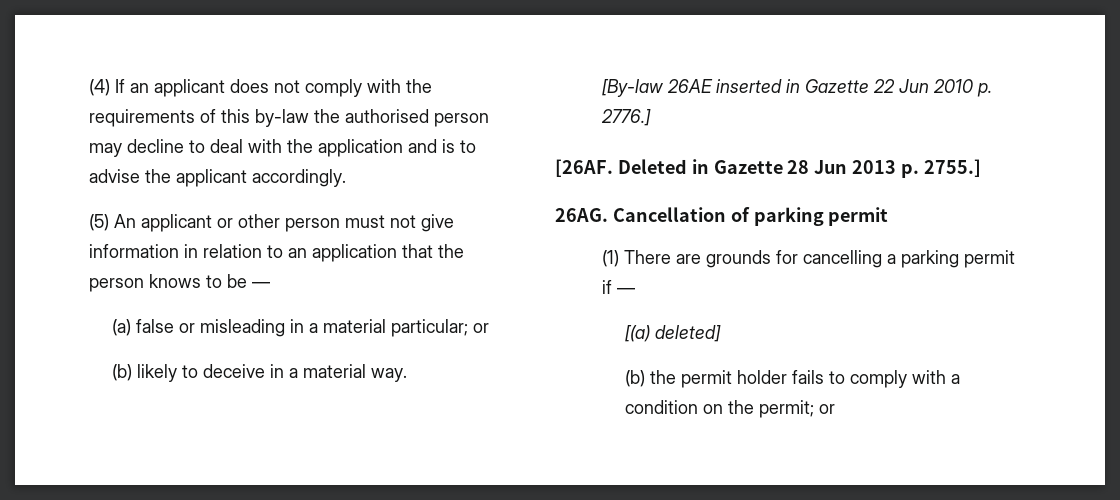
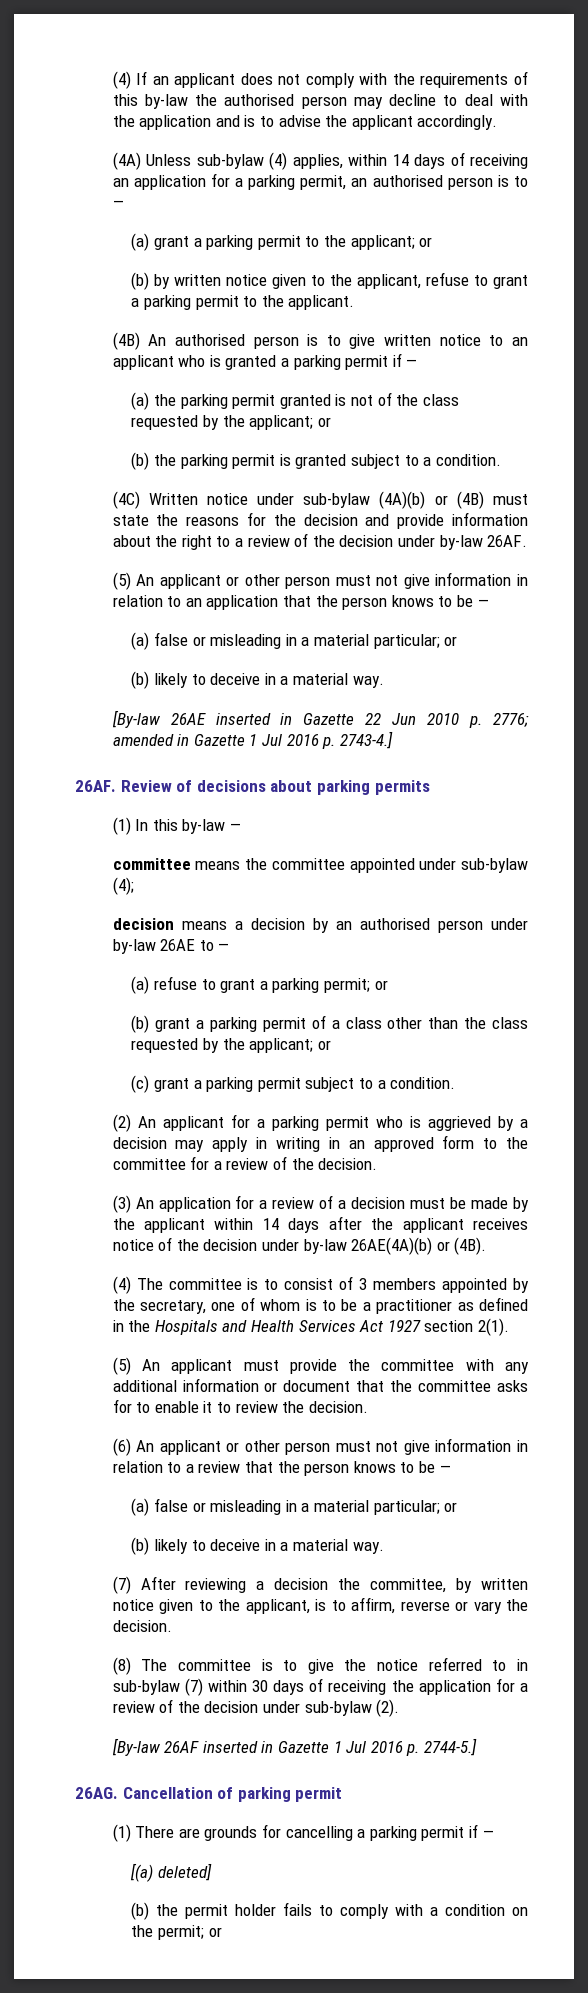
+ (4A) Unless sub-bylaw (4) applies, within 14 days of receiving an application for a parking permit, an authorised person is to —
+ (a) grant a parking permit to the applicant; or
+ (b) by written notice given to the applicant, refuse to grant a parking permit to the applicant.
+ (4B) An authorised person is to give written notice to an applicant who is granted a parking permit if —
+ (a) the parking permit granted is not of the class requested by the applicant; or
+ (b) the parking permit is granted subject to a condition.
+ (4C) Written notice under sub-bylaw (4A)(b) or (4B) must state the reasons for the decision and provide information about the right to a review of the decision under by-law 26AF.
- [By-law 26AE inserted in Gazette 22 Jun 2010 p. 2776.]
- [26AF. Deleted in Gazette 28 Jun 2013 p. 2755.]
+ [By-law 26AE inserted in Gazette 22 Jun 2010 p. 2776; amended in Gazette 1 Jul 2016 p. 2743-4.]
+ 26AF. Review of decisions about parking permits
+ (1) In this by-law —
+ committee means the committee appointed under sub-bylaw (4);
+ decision means a decision by an authorised person under by-law 26AE to —
+ (a) refuse to grant a parking permit; or
+ (b) grant a parking permit of a class other than the class requested by the applicant; or
+ (c) grant a parking permit subject to a condition.
+ (2) An applicant for a parking permit who is aggrieved by a decision may apply in writing in an approved form to the committee for a review of the decision.
+ (3) An application for a review of a decision must be made by the applicant within 14 days after the applicant receives notice of the decision under by-law 26AE(4A)(b) or (4B).
+ (4) The committee is to consist of 3 members appointed by the secretary, one of whom is to be a practitioner as defined in the Hospitals and Health Services Act 1927 section 2(1).
+ (5) An applicant must provide the committee with any additional information or document that the committee asks for to enable it to review the decision.
+ (6) An applicant or other person must not give information in relation to a review that the person knows to be —
+ (a) false or misleading in a material particular; or
+ (b) likely to deceive in a material way.
+ (7) After reviewing a decision the committee, by written notice given to the applicant, is to affirm, reverse or vary the decision.
+ (8) The committee is to give the notice referred to in sub-bylaw (7) within 30 days of receiving the application for a review of the decision under sub-bylaw (2).
+ [By-law 26AF inserted in Gazette 1 Jul 2016 p. 2744-5.]

